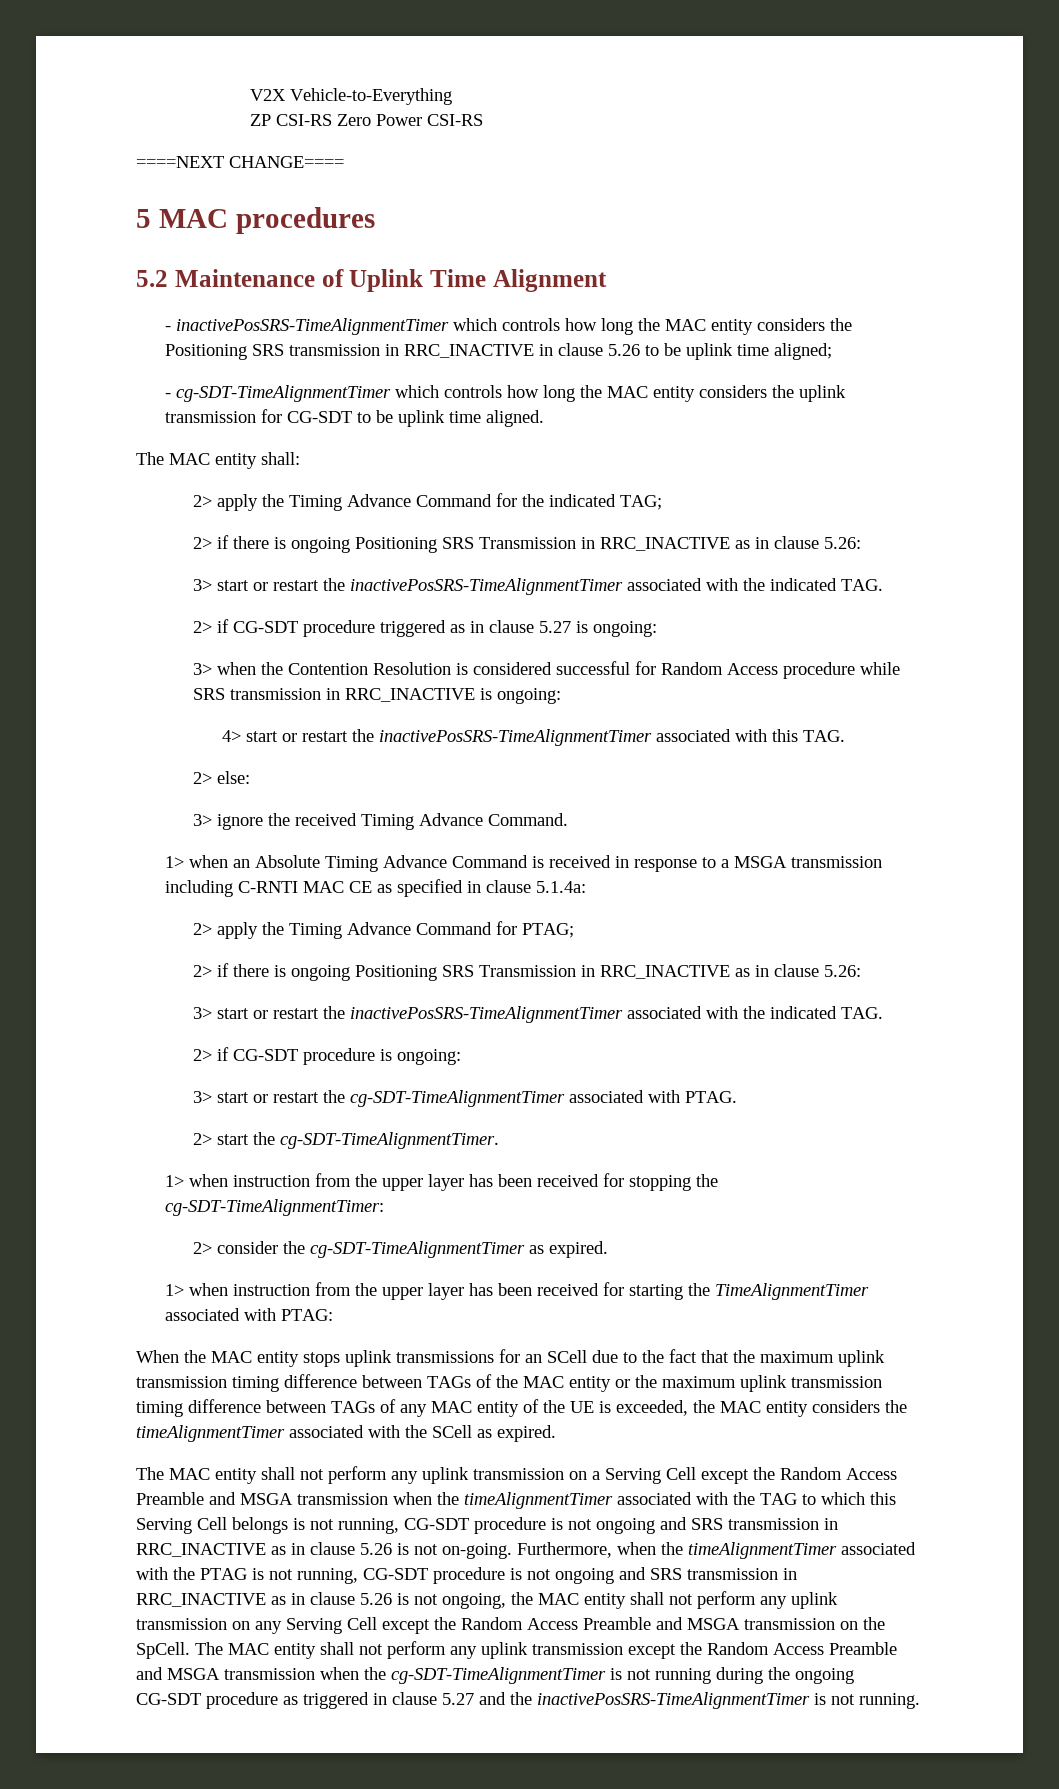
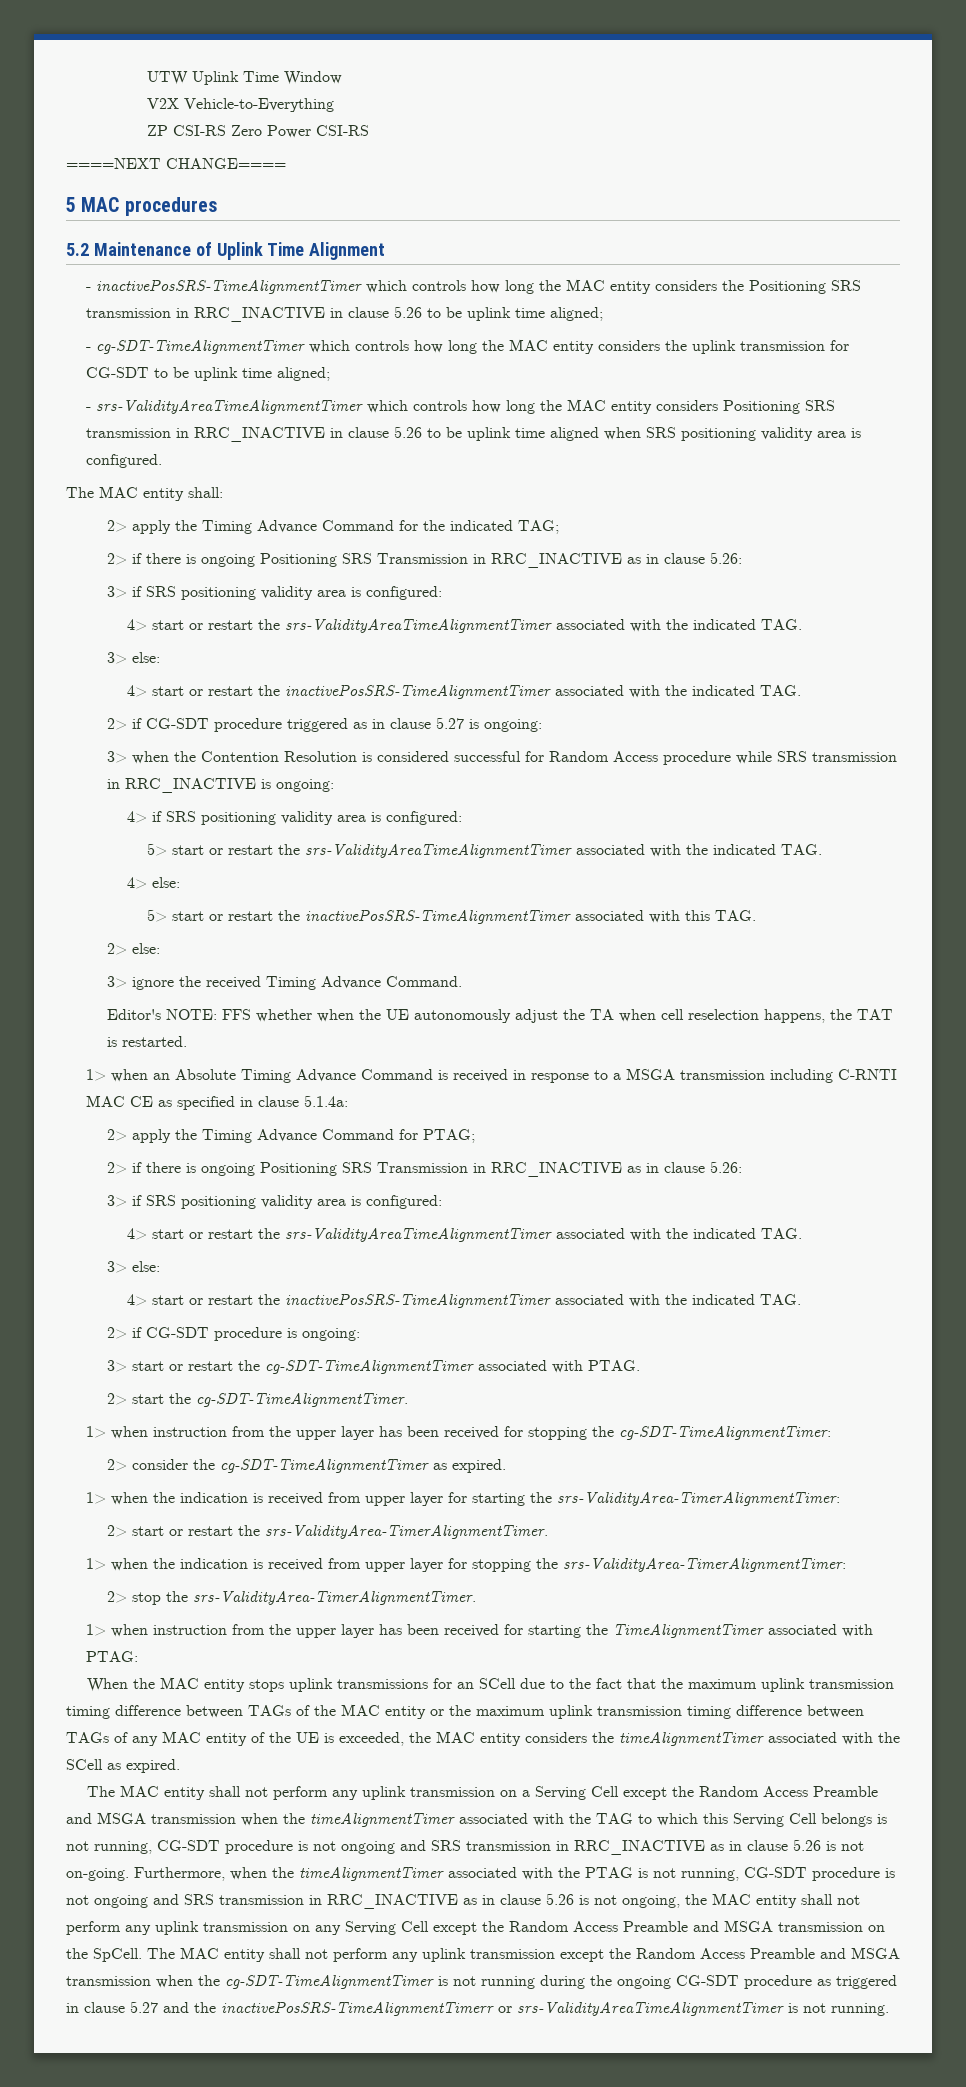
+ UTW Uplink Time Window
- - cg-SDT-TimeAlignmentTimer which controls how long the MAC entity considers the uplink transmission for CG-SDT to be uplink time aligned.
+ - cg-SDT-TimeAlignmentTimer which controls how long the MAC entity considers the uplink transmission for CG-SDT to be uplink time aligned;
+ - srs-ValidityAreaTimeAlignmentTimer which controls how long the MAC entity considers Positioning SRS transmission in RRC_INACTIVE in clause 5.26 to be uplink time aligned when SRS positioning validity area is configured.
  2> apply the Timing Advance Command for the indicated TAG;
  2> if there is ongoing Positioning SRS Transmission in RRC_INACTIVE as in clause 5.26:
- 3> start or restart the inactivePosSRS-TimeAlignmentTimer associated with the indicated TAG.
+ 3> if SRS positioning validity area is configured:
+ 4> start or restart the srs-ValidityAreaTimeAlignmentTimer associated with the indicated TAG.
+ 3> else:
+ 4> start or restart the inactivePosSRS-TimeAlignmentTimer associated with the indicated TAG.
- 4> start or restart the inactivePosSRS-TimeAlignmentTimer associated with this TAG.
+ 4> if SRS positioning validity area is configured:
+ 5> start or restart the srs-ValidityAreaTimeAlignmentTimer associated with the indicated TAG.
+ 4> else:
+ 5> start or restart the inactivePosSRS-TimeAlignmentTimer associated with this TAG.
+ Editor's NOTE: FFS whether when the UE autonomously adjust the TA when cell reselection happens, the TAT is restarted.
  2> apply the Timing Advance Command for PTAG;
  2> if there is ongoing Positioning SRS Transmission in RRC_INACTIVE as in clause 5.26:
- 3> start or restart the inactivePosSRS-TimeAlignmentTimer associated with the indicated TAG.
+ 3> if SRS positioning validity area is configured:
+ 4> start or restart the srs-ValidityAreaTimeAlignmentTimer associated with the indicated TAG.
+ 3> else:
+ 4> start or restart the inactivePosSRS-TimeAlignmentTimer associated with the indicated TAG.
+ 1> when the indication is received from upper layer for starting the srs-ValidityArea-TimerAlignmentTimer:
+ 2> start or restart the srs-ValidityArea-TimerAlignmentTimer.
+ 1> when the indication is received from upper layer for stopping the srs-ValidityArea-TimerAlignmentTimer:
+ 2> stop the srs-ValidityArea-TimerAlignmentTimer.
- The MAC entity shall not perform any uplink transmission except the Random Access Preamble and MSGA transmission when the cg-SDT-TimeAlignmentTimer is not running during the ongoing CG-SDT procedure as triggered in clause 5.27 and the inactivePosSRS-TimeAlignmentTimer is not running.
+ The MAC entity shall not perform any uplink transmission except the Random Access Preamble and MSGA transmission when the cg-SDT-TimeAlignmentTimer is not running during the ongoing CG-SDT procedure as triggered in clause 5.27 and the inactivePosSRS-TimeAlignmentTimerr or srs-ValidityAreaTimeAlignmentTimer is not running.

